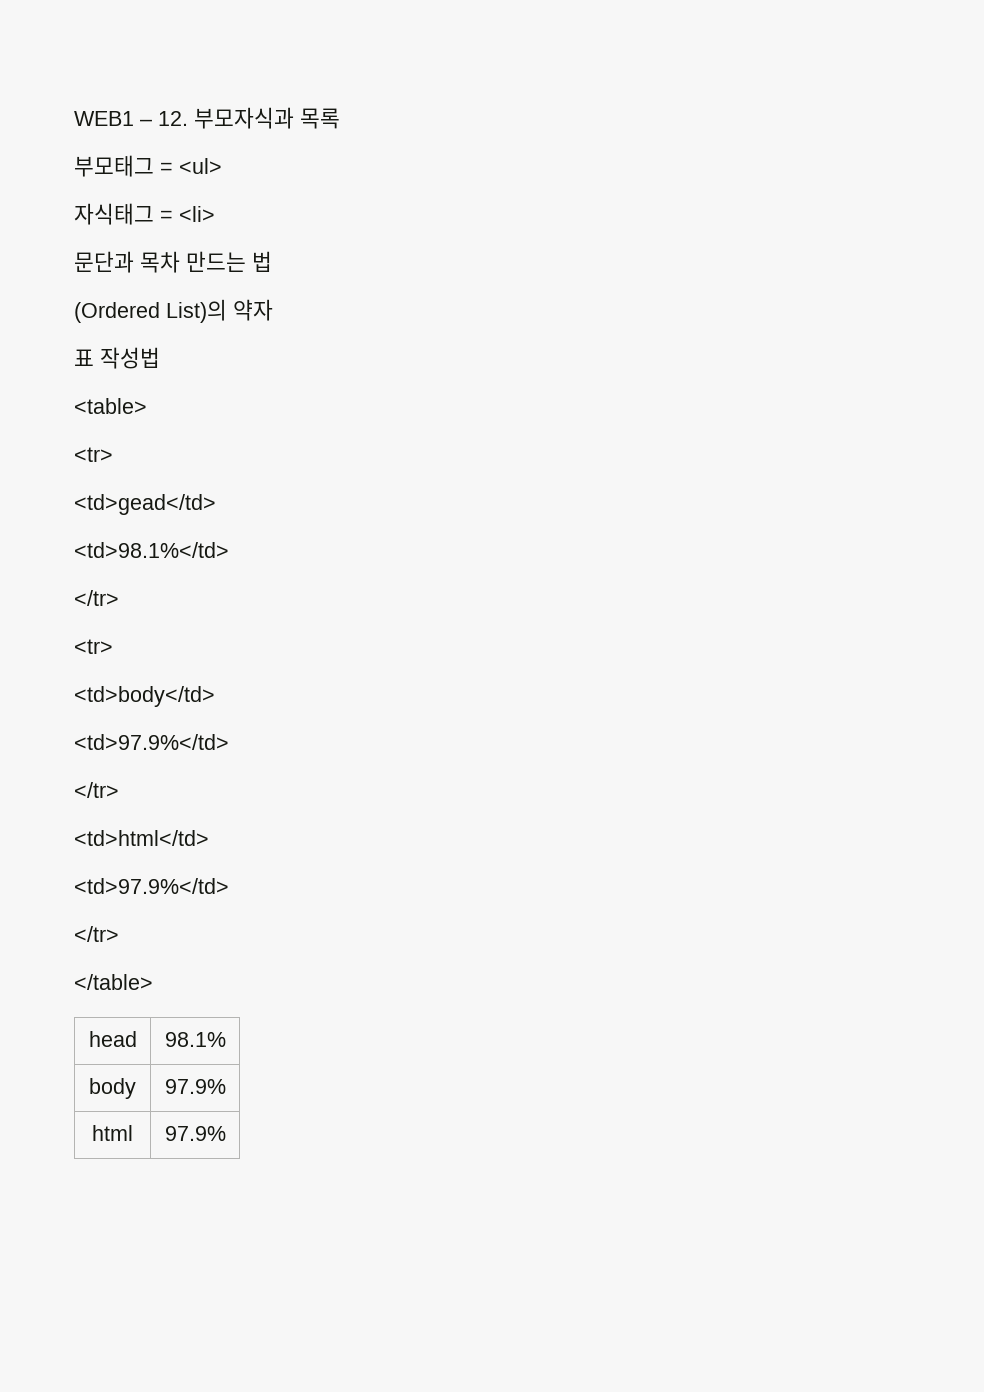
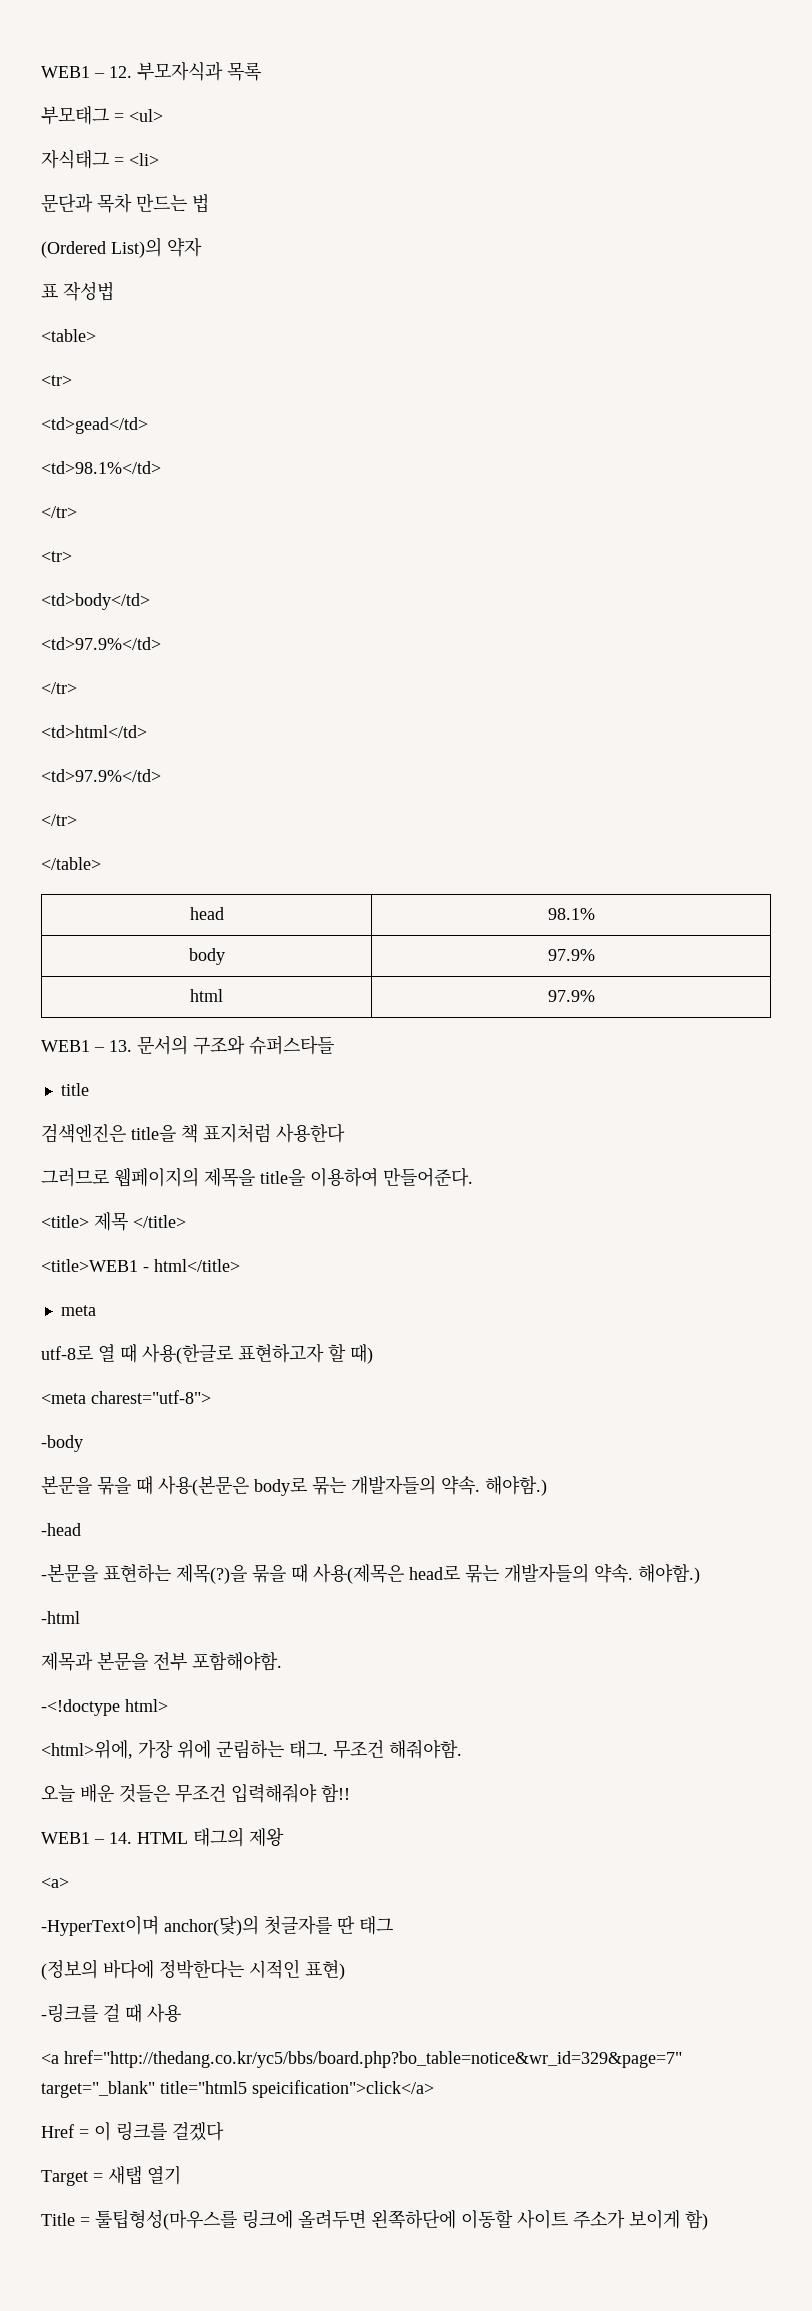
+ WEB1 – 13. 문서의 구조와 슈퍼스타들
+ title
+ 검색엔진은 title을 책 표지처럼 사용한다
+ 그러므로 웹페이지의 제목을 title을 이용하여 만들어준다.
+ <title> 제목 </title>
+ <title>WEB1 - html</title>
+ meta
+ utf-8로 열 때 사용(한글로 표현하고자 할 때)
+ <meta charest="utf-8">
+ -body
+ 본문을 묶을 때 사용(본문은 body로 묶는 개발자들의 약속. 해야함.)
+ -head
+ -본문을 표현하는 제목(?)을 묶을 때 사용(제목은 head로 묶는 개발자들의 약속. 해야함.)
+ -html
+ 제목과 본문을 전부 포함해야함.
+ -<!doctype html>
+ <html>위에, 가장 위에 군림하는 태그. 무조건 해줘야함.
+ 오늘 배운 것들은 무조건 입력해줘야 함!!
+ WEB1 – 14. HTML 태그의 제왕
+ <a>
+ -HyperText이며 anchor(닻)의 첫글자를 딴 태그
+ (정보의 바다에 정박한다는 시적인 표현)
+ -링크를 걸 때 사용
+ <a href="http://thedang.co.kr/yc5/bbs/board.php?bo_table=notice&wr_id=329&page=7" target="_blank" title="html5 speicification">click</a>
+ Href = 이 링크를 걸겠다
+ Target = 새탭 열기
+ Title = 툴팁형성(마우스를 링크에 올려두면 왼쪽하단에 이동할 사이트 주소가 보이게 함)

